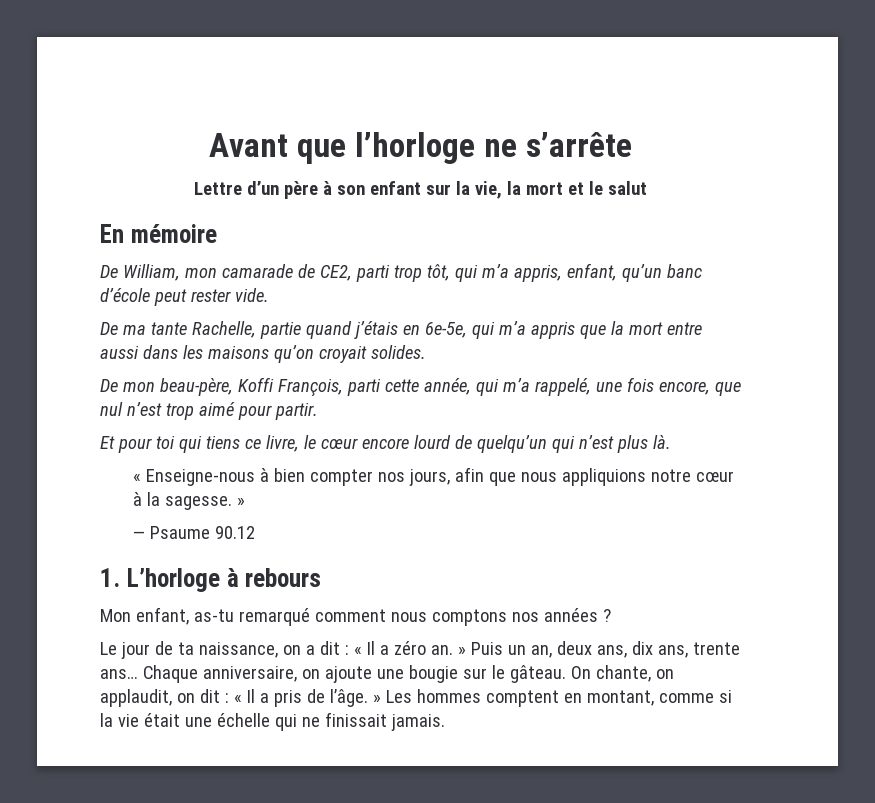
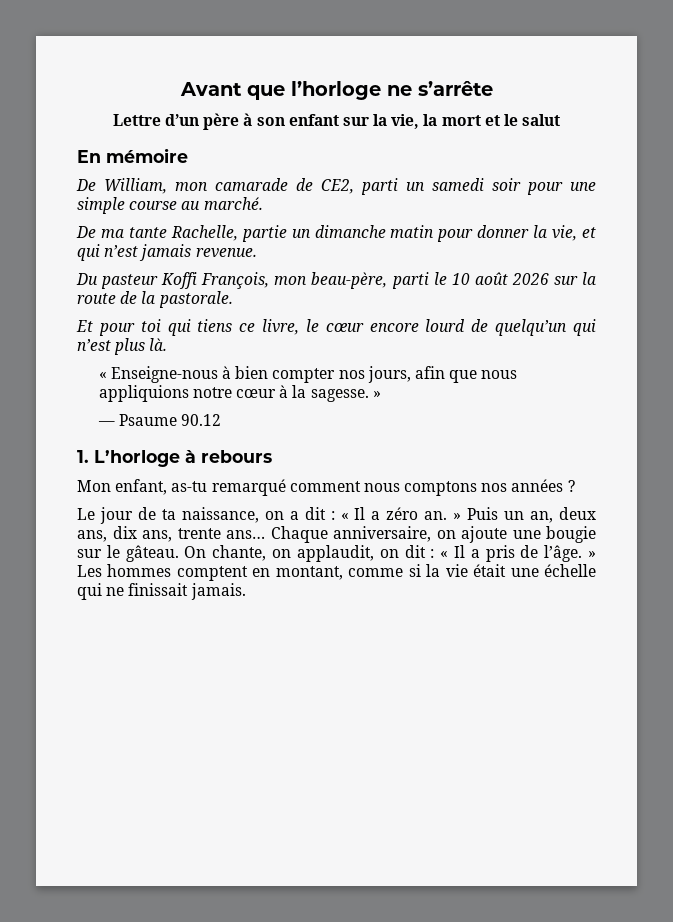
- De William, mon camarade de CE2, parti trop tôt, qui m’a appris, enfant, qu’un banc d’école peut rester vide.
+ De William, mon camarade de CE2, parti un samedi soir pour une simple course au marché.
- De ma tante Rachelle, partie quand j’étais en 6e-5e, qui m’a appris que la mort entre aussi dans les maisons qu’on croyait solides.
- De mon beau-père, Koffi François, parti cette année, qui m’a rappelé, une fois encore, que nul n’est trop aimé pour partir.
+ De ma tante Rachelle, partie un dimanche matin pour donner la vie, et qui n’est jamais revenue.
+ Du pasteur Koffi François, mon beau-père, parti le 10 août 2026 sur la route de la pastorale.

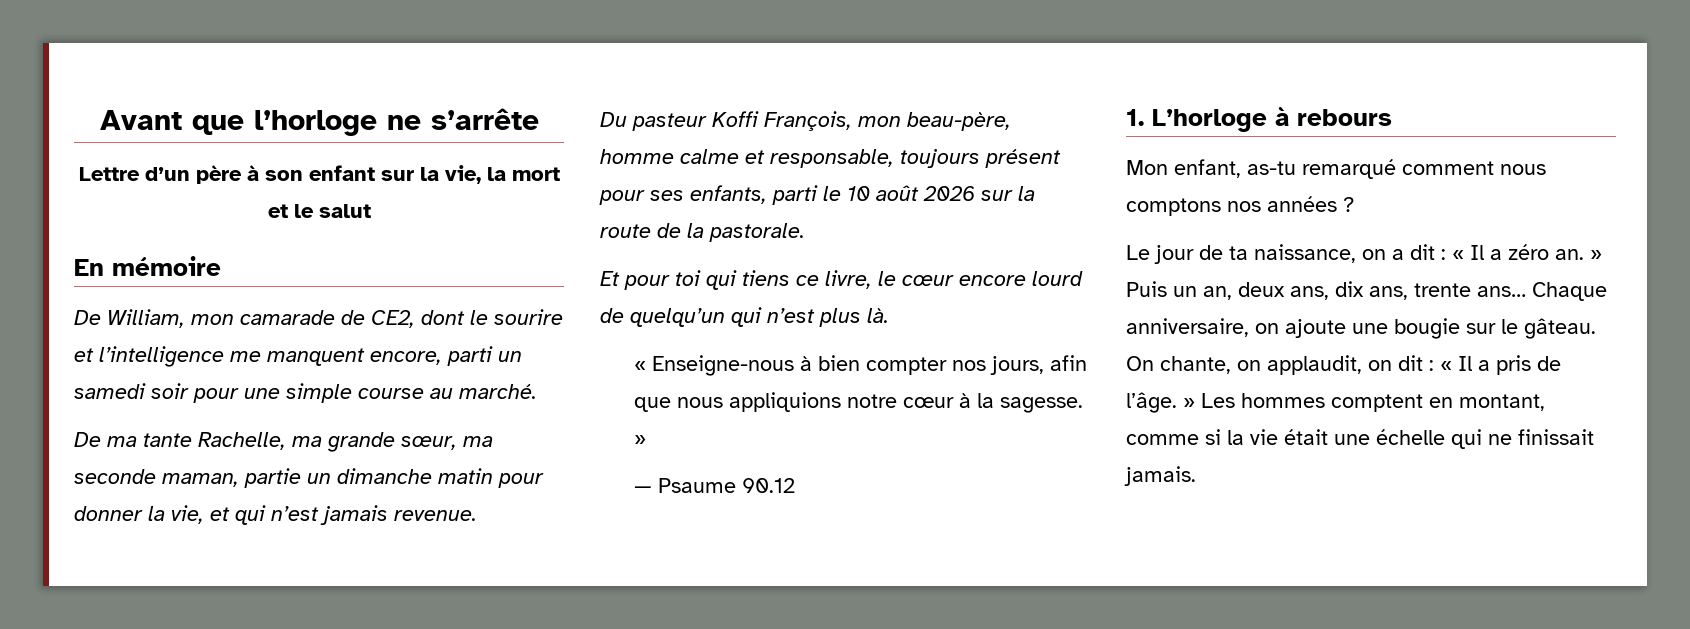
- De William, mon camarade de CE2, parti un samedi soir pour une simple course au marché.
+ De William, mon camarade de CE2, dont le sourire et l’intelligence me manquent encore, parti un samedi soir pour une simple course au marché.
- De ma tante Rachelle, partie un dimanche matin pour donner la vie, et qui n’est jamais revenue.
+ De ma tante Rachelle, ma grande sœur, ma seconde maman, partie un dimanche matin pour donner la vie, et qui n’est jamais revenue.
- Du pasteur Koffi François, mon beau-père, parti le 10 août 2026 sur la route de la pastorale.
+ Du pasteur Koffi François, mon beau-père, homme calme et responsable, toujours présent pour ses enfants, parti le 10 août 2026 sur la route de la pastorale.

